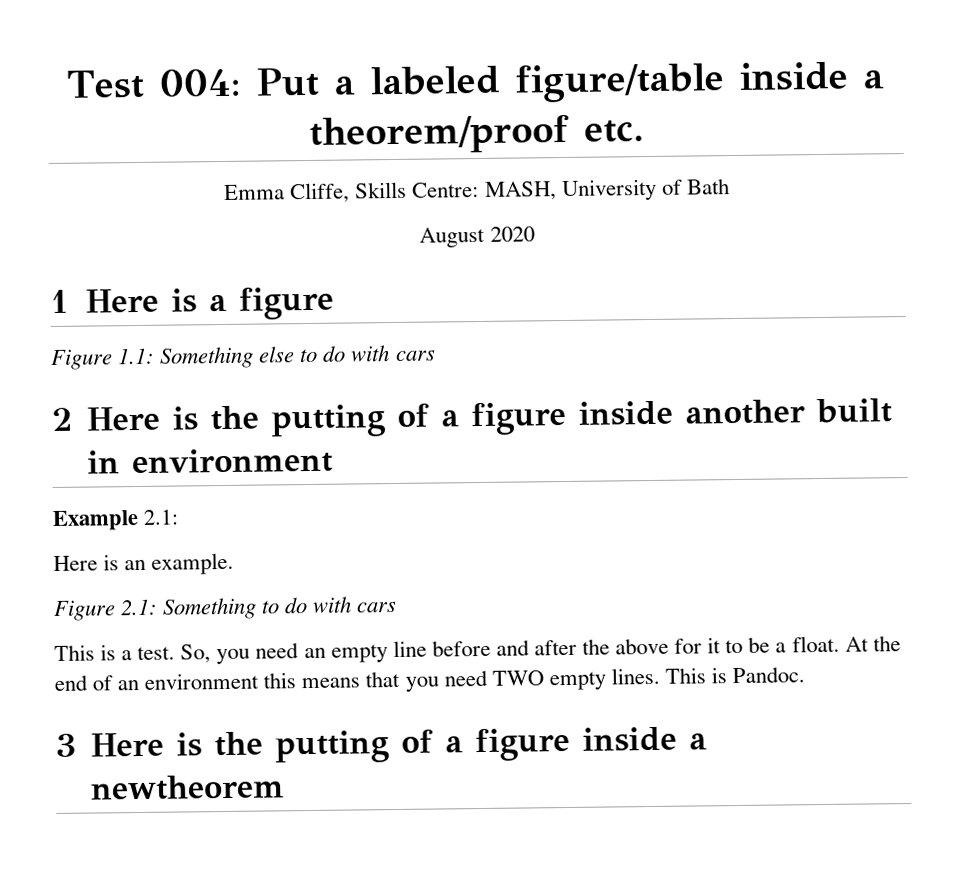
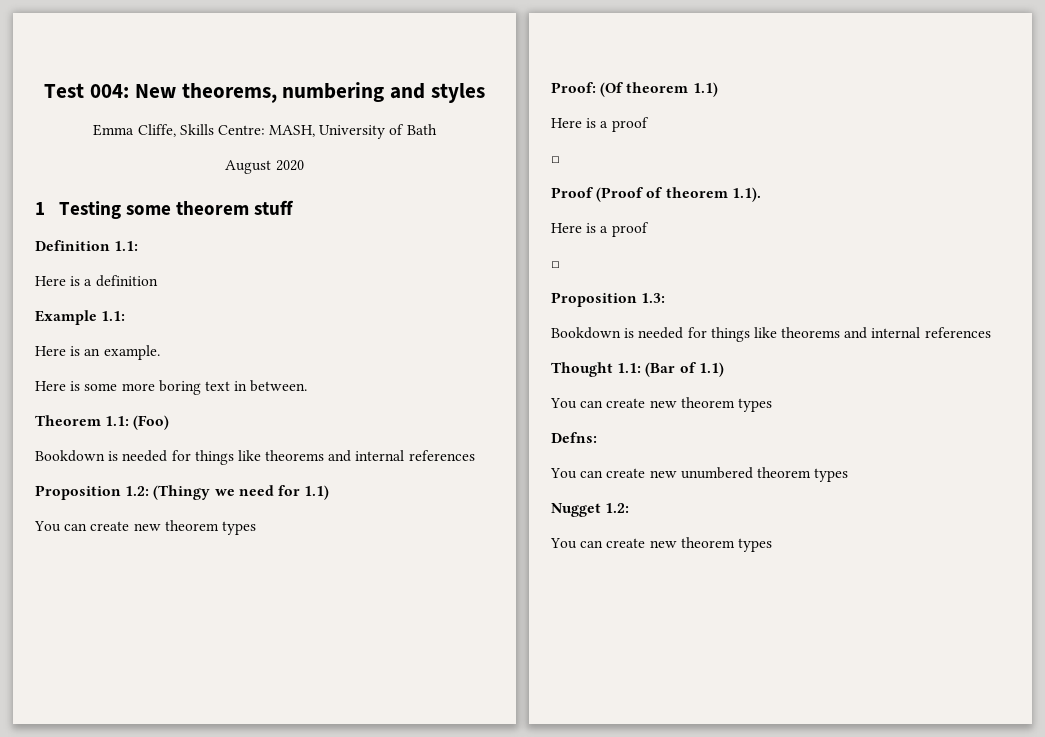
- Test 004: Put a labeled figure/table inside a theorem/proof etc.
+ Test 004: New theorems, numbering and styles
- 1 Here is a figure
- Figure 1.1: Something else to do with cars
- 2 Here is the putting of a figure inside another built in environment
+ 1 Testing some theorem stuff
+ Definition 1.1:
+ Here is a definition
- Example 2.1:
+ Example 1.1:
- Figure 2.1: Something to do with cars
- This is a test. So, you need an empty line before and after the above for it to be a float. At the end of an environment this means that you need TWO empty lines. This is Pandoc.
- 3 Here is the putting of a figure inside a newtheorem
+ Here is some more boring text in between.
+ Theorem 1.1: (Foo)
+ Bookdown is needed for things like theorems and internal references
+ Proposition 1.2: (Thingy we need for 1.1)
+ You can create new theorem types
+ Proof: (Of theorem 1.1)
+ Here is a proof
+ □
+ Proof (Proof of theorem 1.1).
+ Here is a proof
+ □
+ Proposition 1.3:
+ Bookdown is needed for things like theorems and internal references
+ Thought 1.1: (Bar of 1.1)
+ You can create new theorem types
+ Defns:
+ You can create new unumbered theorem types
+ Nugget 1.2:
+ You can create new theorem types

